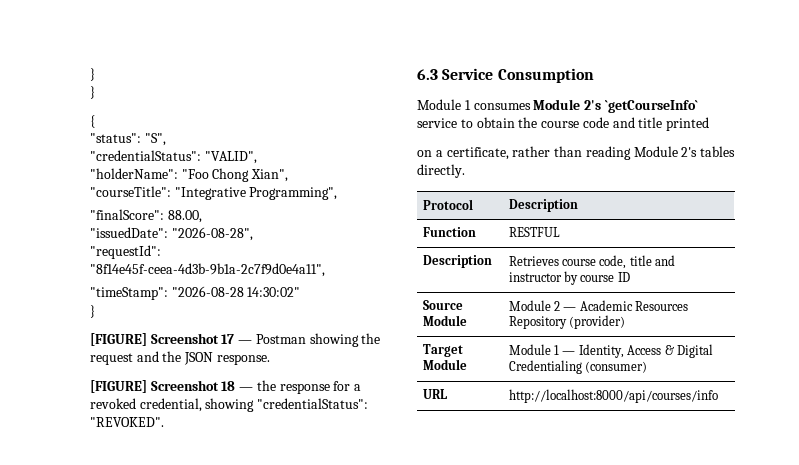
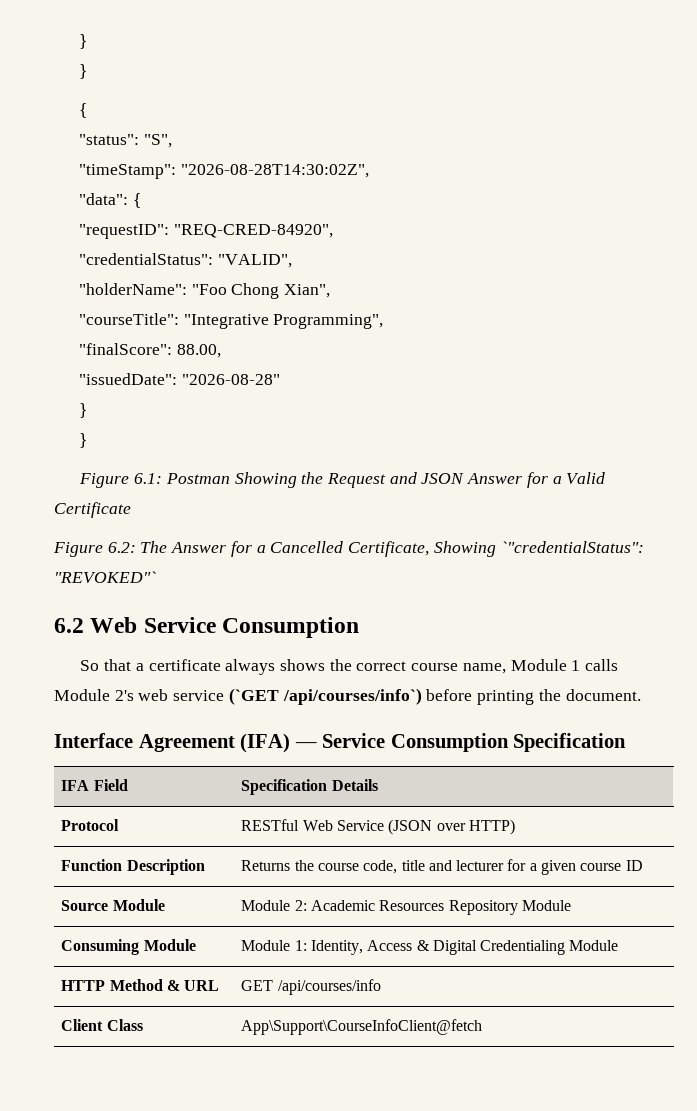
+ "timeStamp": "2026-08-28T14:30:02Z",
+ "data": {
+ "requestID": "REQ-CRED-84920",
- "issuedDate": "2026-08-28",
- "requestId": "8f14e45f-ceea-4d3b-9b1a-2c7f9d0e4a11",
- "timeStamp": "2026-08-28 14:30:02"
+ "issuedDate": "2026-08-28"
  }
- [FIGURE] Screenshot 17 — Postman showing the request and the JSON response.
- [FIGURE] Screenshot 18 — the response for a revoked credential, showing "credentialStatus": "REVOKED".
- 6.3 Service Consumption
- Module 1 consumes Module 2's `getCourseInfo` service to obtain the course code and title printed
- on a certificate, rather than reading Module 2's tables directly.
- Protocol | Description
+ }
+ Figure 6.1: Postman Showing the Request and JSON Answer for a Valid Certificate
+ Figure 6.2: The Answer for a Cancelled Certificate, Showing `"credentialStatus": "REVOKED"`
+ 6.2 Web Service Consumption
+ So that a certificate always shows the correct course name, Module 1 calls Module 2's web service (`GET /api/courses/info`) before printing the document.
+ Interface Agreement (IFA) — Service Consumption Specification
+ IFA Field | Specification Details
+ Protocol | RESTful Web Service (JSON over HTTP)
- Function | RESTFUL
- Description | Retrieves course code, title and instructor by course ID
+ Function Description | Returns the course code, title and lecturer for a given course ID
- Source Module | Module 2 — Academic Resources Repository (provider)
- Target Module | Module 1 — Identity, Access & Digital Credentialing (consumer)
- URL | http://localhost:8000/api/courses/info
+ Source Module | Module 2: Academic Resources Repository Module
+ Consuming Module | Module 1: Identity, Access & Digital Credentialing Module
+ HTTP Method & URL | GET /api/courses/info
+ Client Class | App\Support\CourseInfoClient@fetch

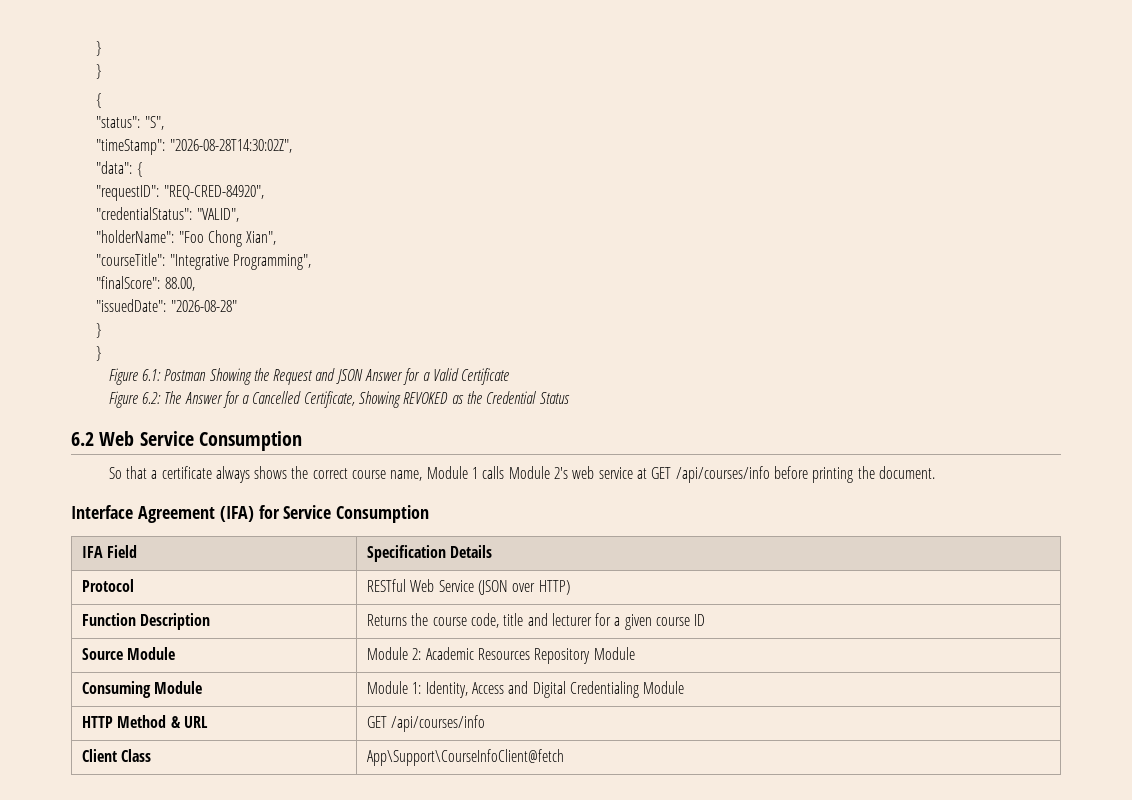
- Figure 6.2: The Answer for a Cancelled Certificate, Showing `"credentialStatus": "REVOKED"`
+ Figure 6.2: The Answer for a Cancelled Certificate, Showing REVOKED as the Credential Status
- So that a certificate always shows the correct course name, Module 1 calls Module 2's web service (`GET /api/courses/info`) before printing the document.
+ So that a certificate always shows the correct course name, Module 1 calls Module 2's web service at GET /api/courses/info before printing the document.
- Interface Agreement (IFA) — Service Consumption Specification
+ Interface Agreement (IFA) for Service Consumption
- Consuming Module | Module 1: Identity, Access & Digital Credentialing Module
+ Consuming Module | Module 1: Identity, Access and Digital Credentialing Module

